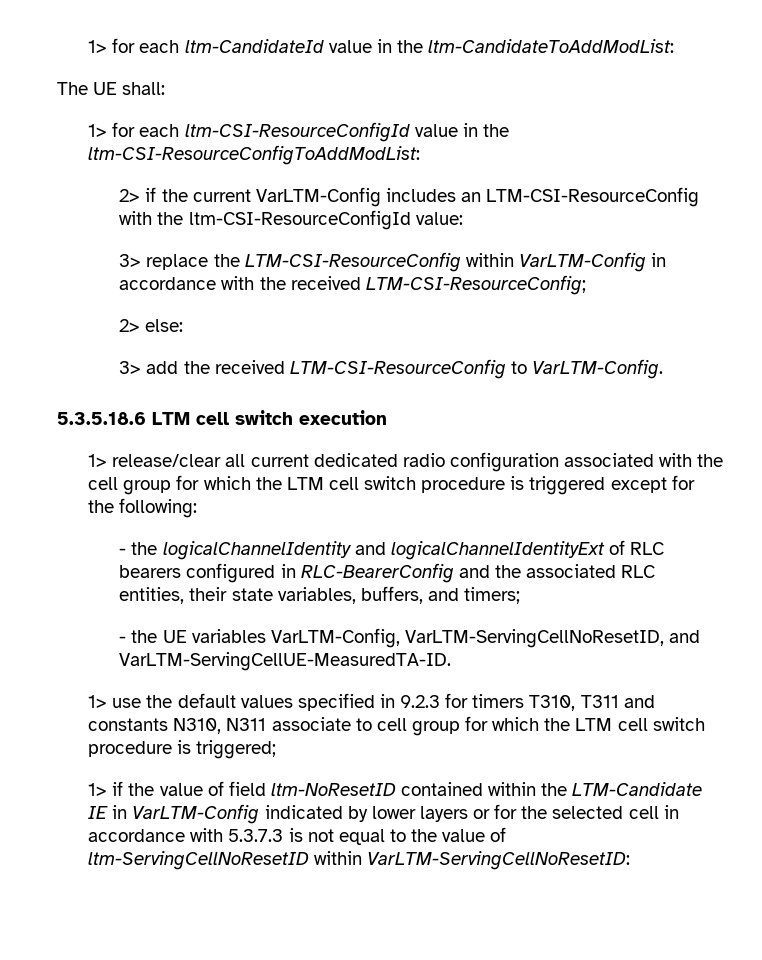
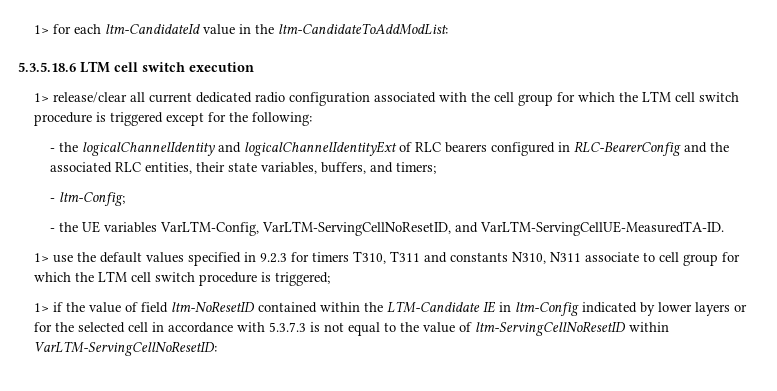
- The UE shall:
- 1> for each ltm-CSI-ResourceConfigId value in the ltm-CSI-ResourceConfigToAddModList:
- 2> if the current VarLTM-Config includes an LTM-CSI-ResourceConfig with the ltm-CSI-ResourceConfigId value:
- 3> replace the LTM-CSI-ResourceConfig within VarLTM-Config in accordance with the received LTM-CSI-ResourceConfig;
- 2> else:
- 3> add the received LTM-CSI-ResourceConfig to VarLTM-Config.
+ - ltm-Config;
- 1> if the value of field ltm-NoResetID contained within the LTM-Candidate IE in VarLTM-Config indicated by lower layers or for the selected cell in accordance with 5.3.7.3 is not equal to the value of ltm-ServingCellNoResetID within VarLTM-ServingCellNoResetID:
+ 1> if the value of field ltm-NoResetID contained within the LTM-Candidate IE in ltm-Config indicated by lower layers or for the selected cell in accordance with 5.3.7.3 is not equal to the value of ltm-ServingCellNoResetID within VarLTM-ServingCellNoResetID:

